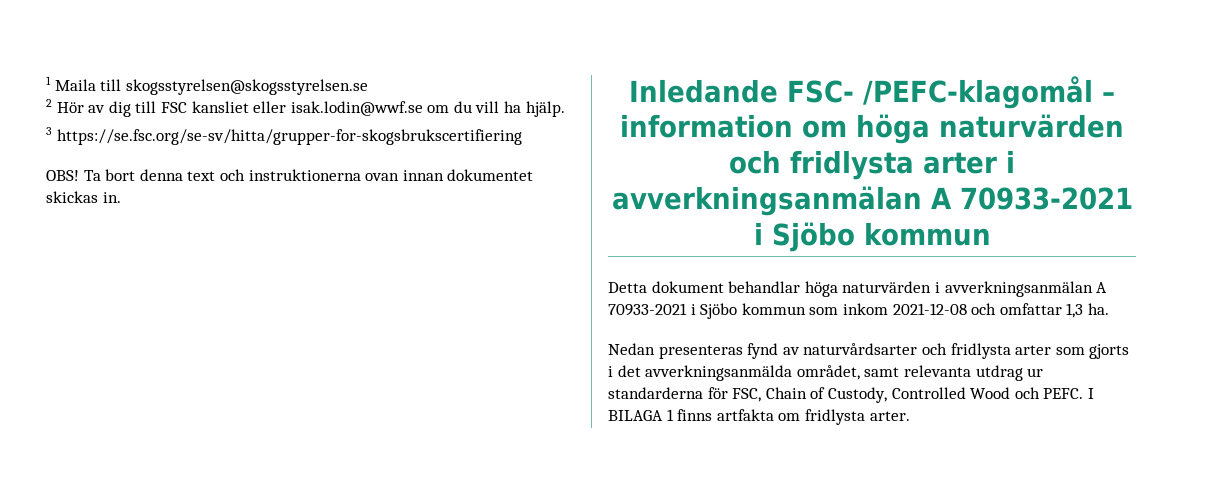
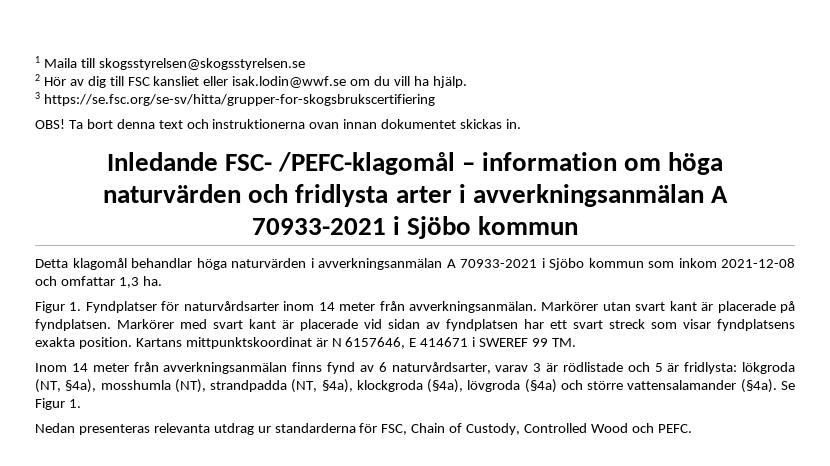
- Detta dokument behandlar höga naturvärden i avverkningsanmälan A 70933-2021 i Sjöbo kommun som inkom 2021-12-08 och omfattar 1,3 ha.
+ Detta klagomål behandlar höga naturvärden i avverkningsanmälan A 70933-2021 i Sjöbo kommun som inkom 2021-12-08 och omfattar 1,3 ha.
- Nedan presenteras fynd av naturvårdsarter och fridlysta arter som gjorts i det avverkningsanmälda området, samt relevanta utdrag ur standarderna för FSC, Chain of Custody, Controlled Wood och PEFC. I BILAGA 1 finns artfakta om fridlysta arter.
+ Figur 1. Fyndplatser för naturvårdsarter inom 14 meter från avverkningsanmälan. Markörer utan svart kant är placerade på fyndplatsen. Markörer med svart kant är placerade vid sidan av fyndplatsen har ett svart streck som visar fyndplatsens exakta position. Kartans mittpunktskoordinat är N 6157646, E 414671 i SWEREF 99 TM.
+ Inom 14 meter från avverkningsanmälan finns fynd av 6 naturvårdsarter, varav 3 är rödlistade och 5 är fridlysta: lökgroda (NT, §4a), mosshumla (NT), strandpadda (NT, §4a), klockgroda (§4a), lövgroda (§4a) och större vattensalamander (§4a). Se Figur 1.
+ Nedan presenteras relevanta utdrag ur standarderna för FSC, Chain of Custody, Controlled Wood och PEFC.

